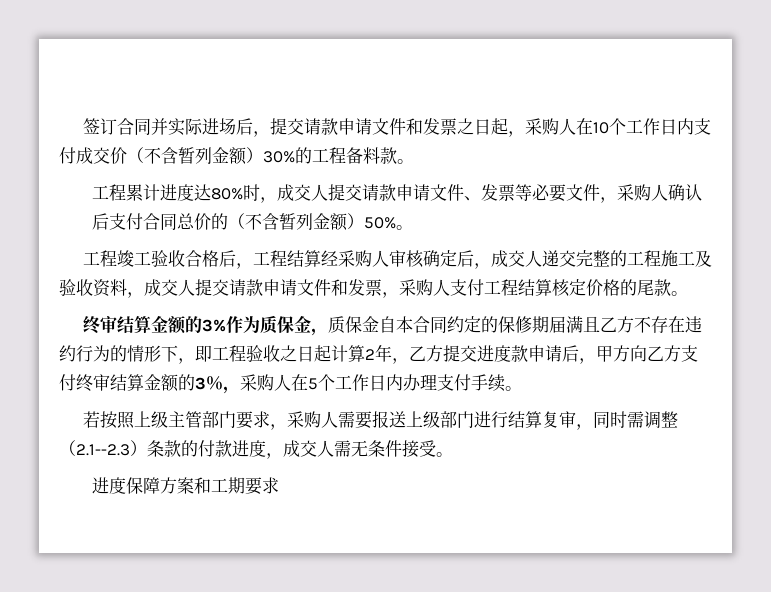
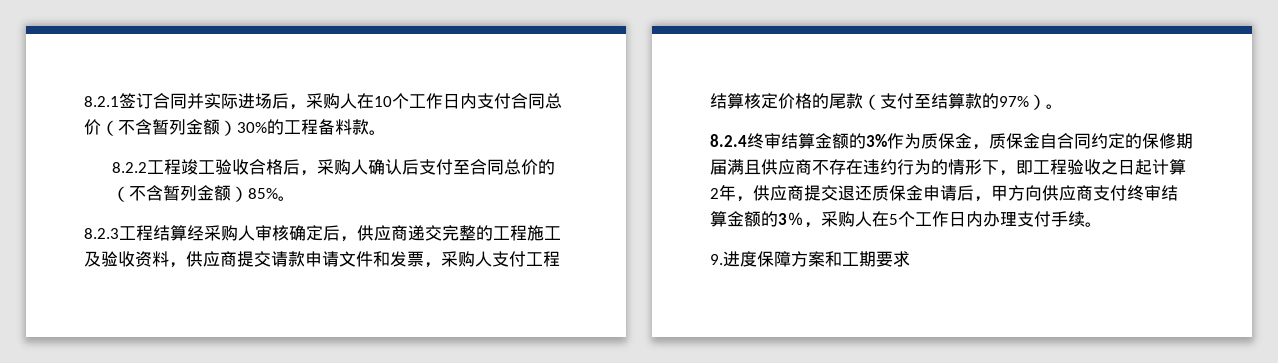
- 签订合同并实际进场后，提交请款申请文件和发票之日起，采购人在10个工作日内支付成交价（不含暂列金额）30%的工程备料款。
+ 8.2.1签订合同并实际进场后，采购人在10个工作日内支付合同总价（不含暂列金额）30%的工程备料款。
- 工程累计进度达80%时，成交人提交请款申请文件、发票等必要文件，采购人确认后支付合同总价的（不含暂列金额）50%。
- 工程竣工验收合格后，工程结算经采购人审核确定后，成交人递交完整的工程施工及验收资料，成交人提交请款申请文件和发票，采购人支付工程结算核定价格的尾款。
- 终审结算金额的3%作为质保金，质保金自本合同约定的保修期届满且乙方不存在违约行为的情形下，即工程验收之日起计算2年，乙方提交进度款申请后，甲方向乙方支付终审结算金额的3％，采购人在5个工作日内办理支付手续。
+ 8.2.2工程竣工验收合格后，采购人确认后支付至合同总价的（不含暂列金额）85%。
+ 8.2.3工程结算经采购人审核确定后，供应商递交完整的工程施工及验收资料，供应商提交请款申请文件和发票，采购人支付工程结算核定价格的尾款（支付至结算款的97%）。
+ 8.2.4终审结算金额的3%作为质保金，质保金自合同约定的保修期届满且供应商不存在违约行为的情形下，即工程验收之日起计算2年，供应商提交退还质保金申请后，甲方向供应商支付终审结算金额的3％，采购人在5个工作日内办理支付手续。
- 若按照上级主管部门要求，采购人需要报送上级部门进行结算复审，同时需调整（2.1--2.3）条款的付款进度，成交人需无条件接受。
- 进度保障方案和工期要求
+ 9.进度保障方案和工期要求

